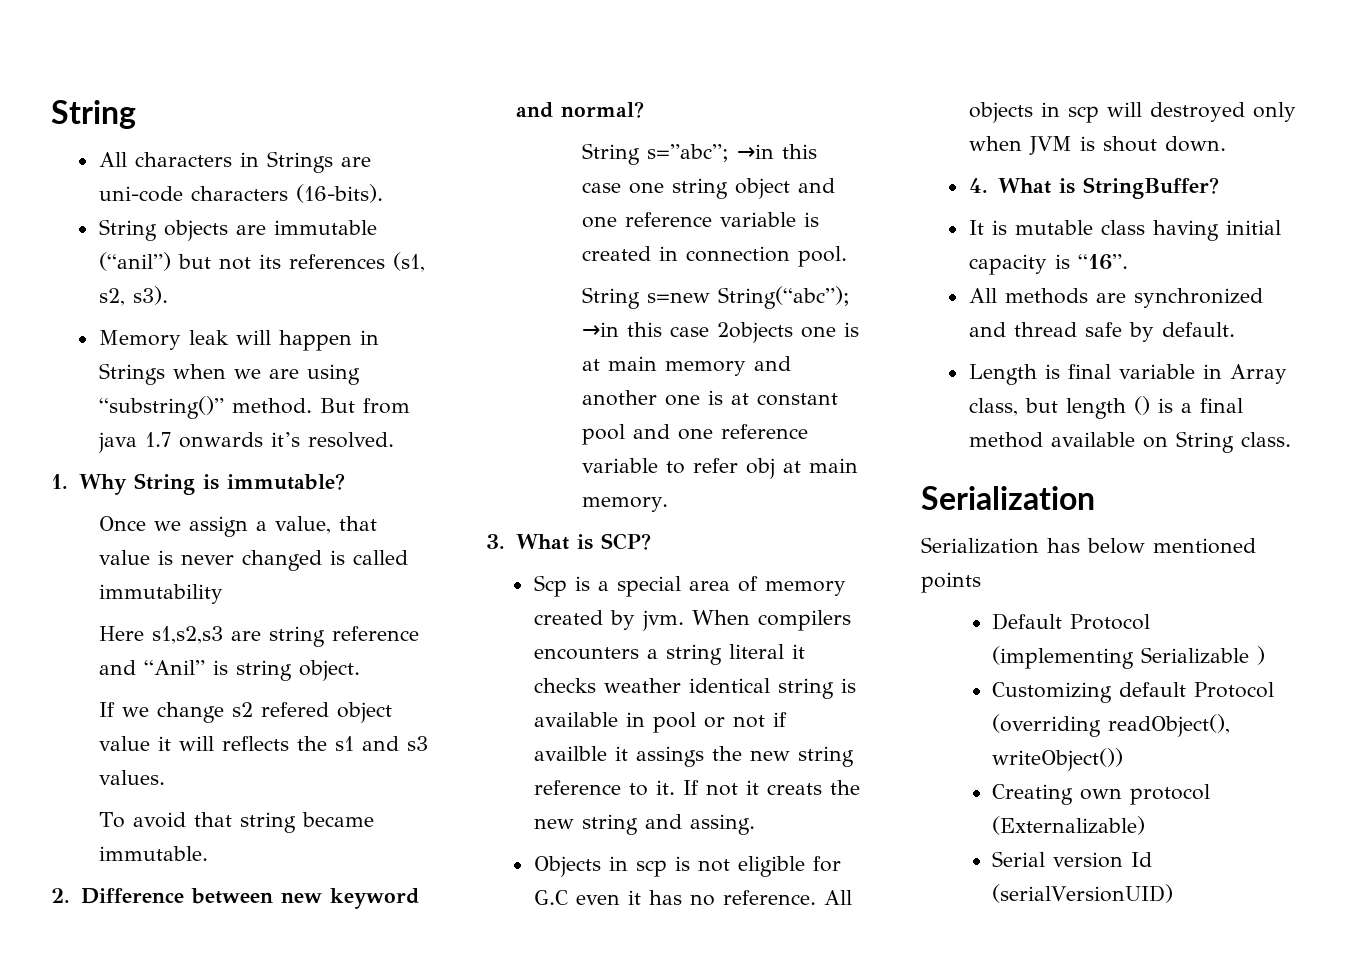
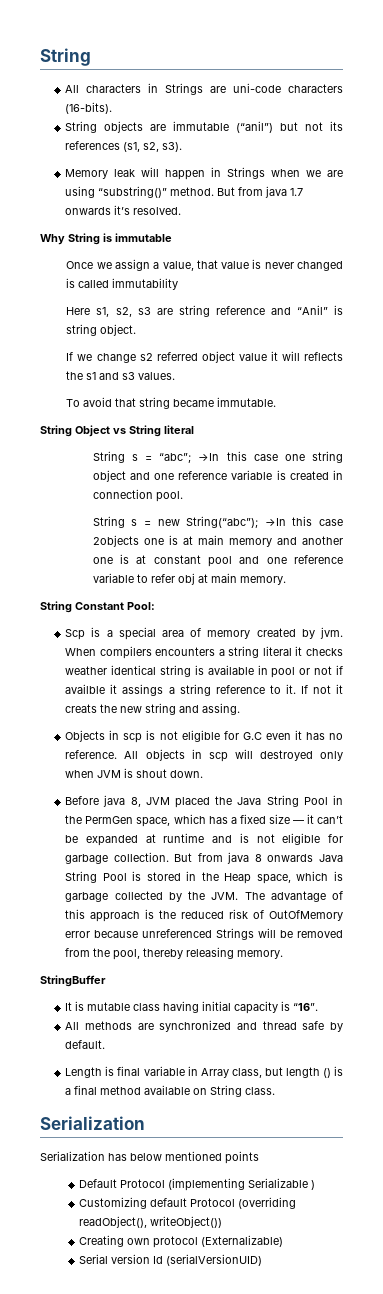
- 1. Why String is immutable?
+ Why String is immutable
- Here s1,s2,s3 are string reference and “Anil” is string object.
+ Here s1, s2, s3 are string reference and “Anil” is string object.
- If we change s2 refered object value it will reflects the s1 and s3 values.
+ If we change s2 referred object value it will reflects the s1 and s3 values.
- 2. Difference between new keyword and normal?
- String s=”abc”; →in this case one string object and one reference variable is created in connection pool.
+ String Object vs String literal
+ String s = “abc”; →In this case one string object and one reference variable is created in connection pool.
- String s=new String(“abc”); →in this case 2objects one is at main memory and another one is at constant pool and one reference variable to refer obj at main memory.
+ String s = new String(“abc”); →In this case 2objects one is at main memory and another one is at constant pool and one reference variable to refer obj at main memory.
- 3. What is SCP?
+ String Constant Pool:
- When compilers encounters a string literal it checks weather identical string is available in pool or not if availble it assings the new string reference to it.
+ When compilers encounters a string literal it checks weather identical string is available in pool or not if availble it assings a string reference to it.
- 4. What is StringBuffer?
+ Before java 8, JVM placed the Java String Pool in the PermGen space, which has a fixed size — it can’t be expanded at runtime and is not eligible for garbage collection. But from java 8 onwards Java String Pool is stored in the Heap space, which is garbage collected by the JVM. The advantage of this approach is the reduced risk of OutOfMemory error because unreferenced Strings will be removed from the pool, thereby releasing memory.
+ StringBuffer

